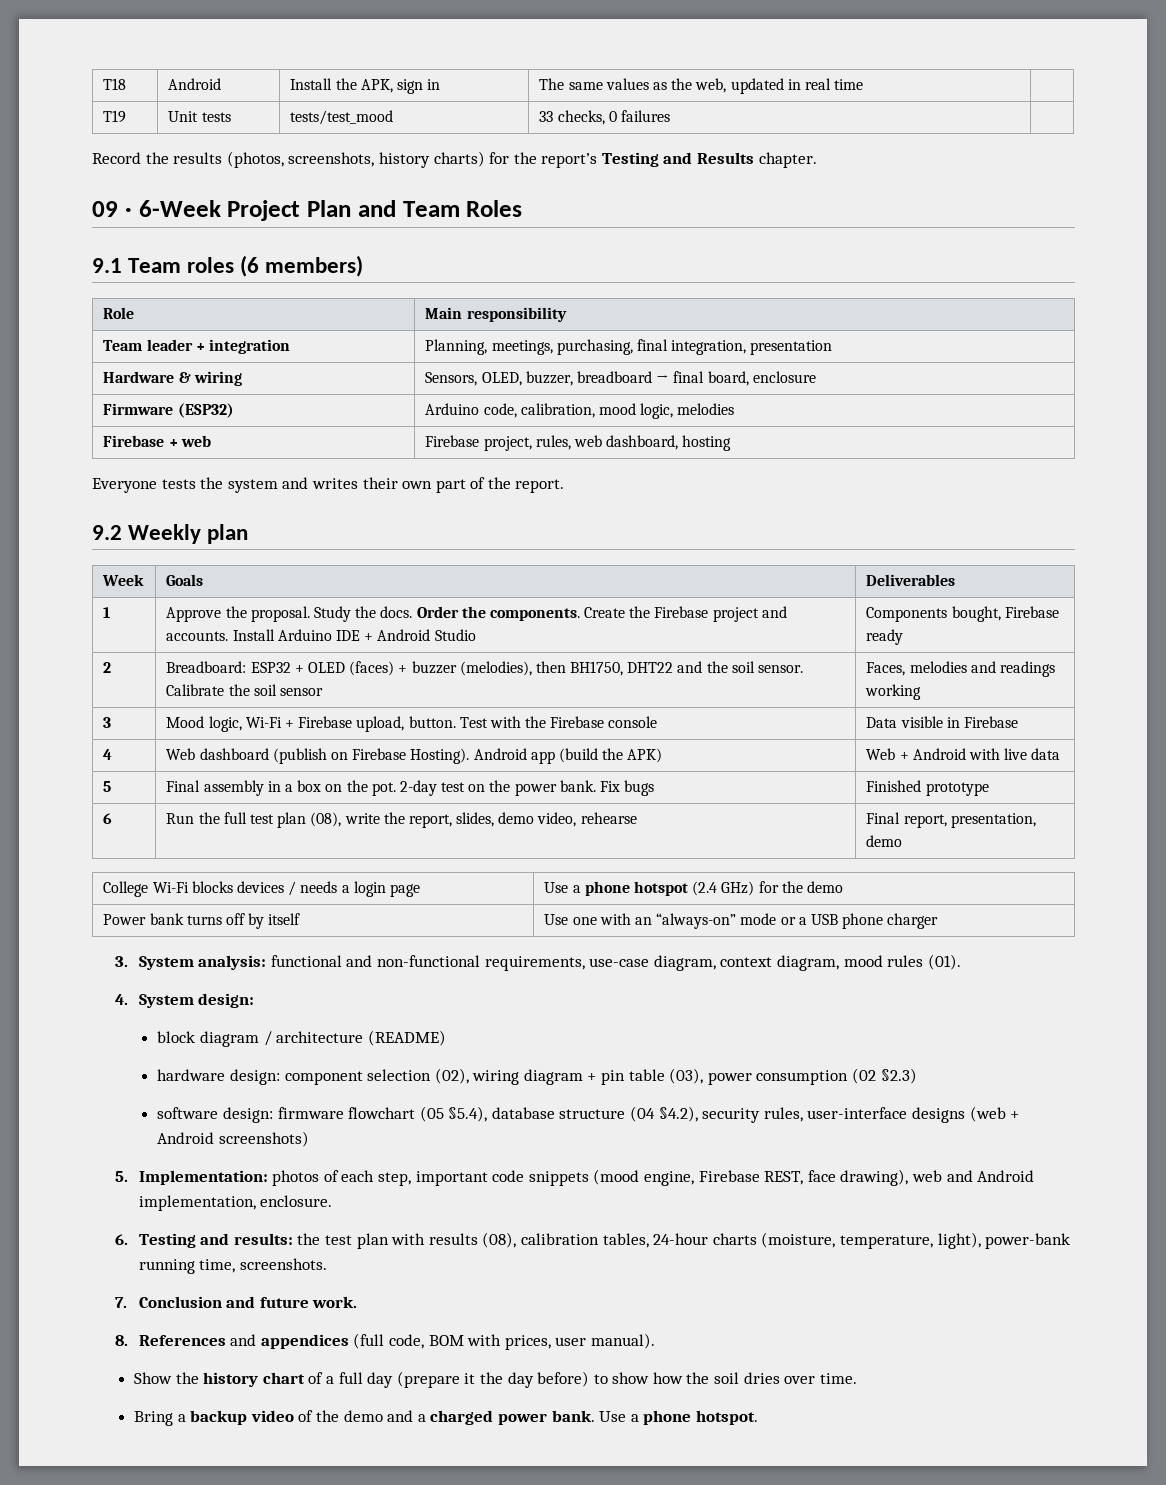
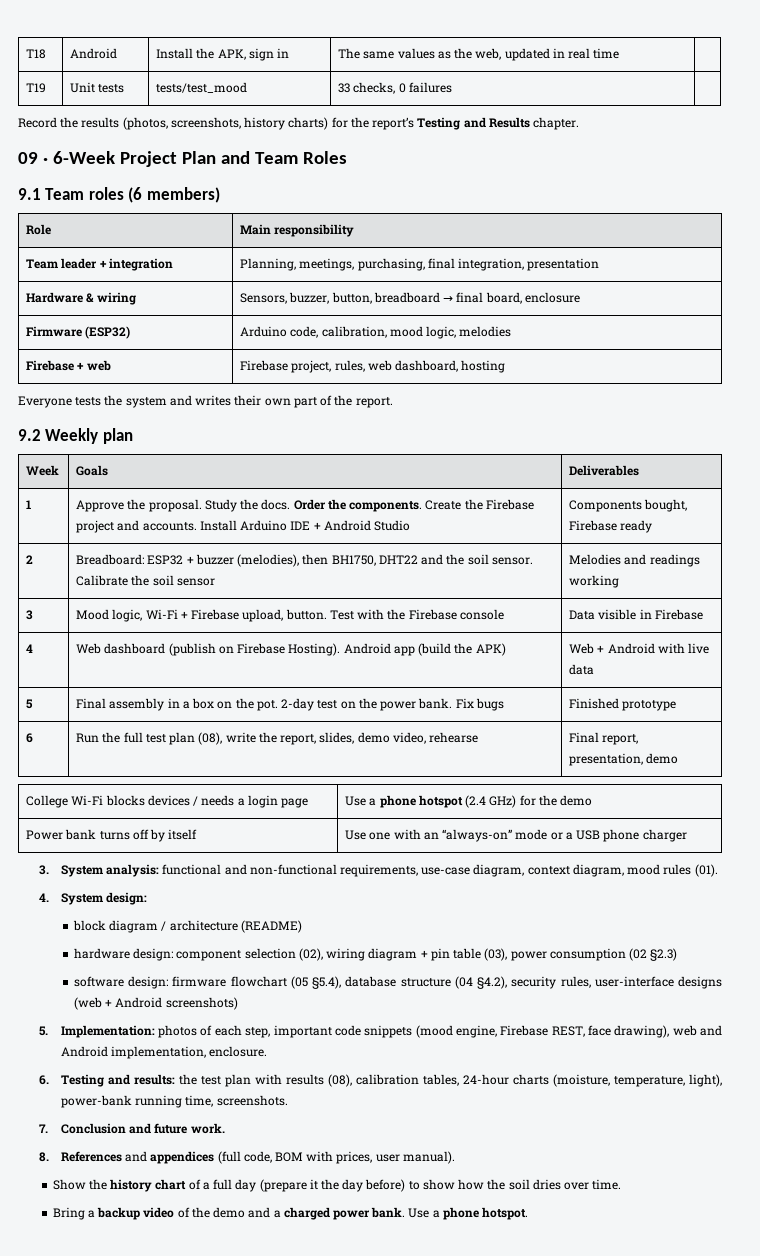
- Hardware & wiring | Sensors, OLED, buzzer, breadboard → final board, enclosure
+ Hardware & wiring | Sensors, buzzer, button, breadboard → final board, enclosure
- 2 | Breadboard: ESP32 + OLED (faces) + buzzer (melodies), then BH1750, DHT22 and the soil sensor. Calibrate the soil sensor | Faces, melodies and readings working
+ 2 | Breadboard: ESP32 + buzzer (melodies), then BH1750, DHT22 and the soil sensor. Calibrate the soil sensor | Melodies and readings working

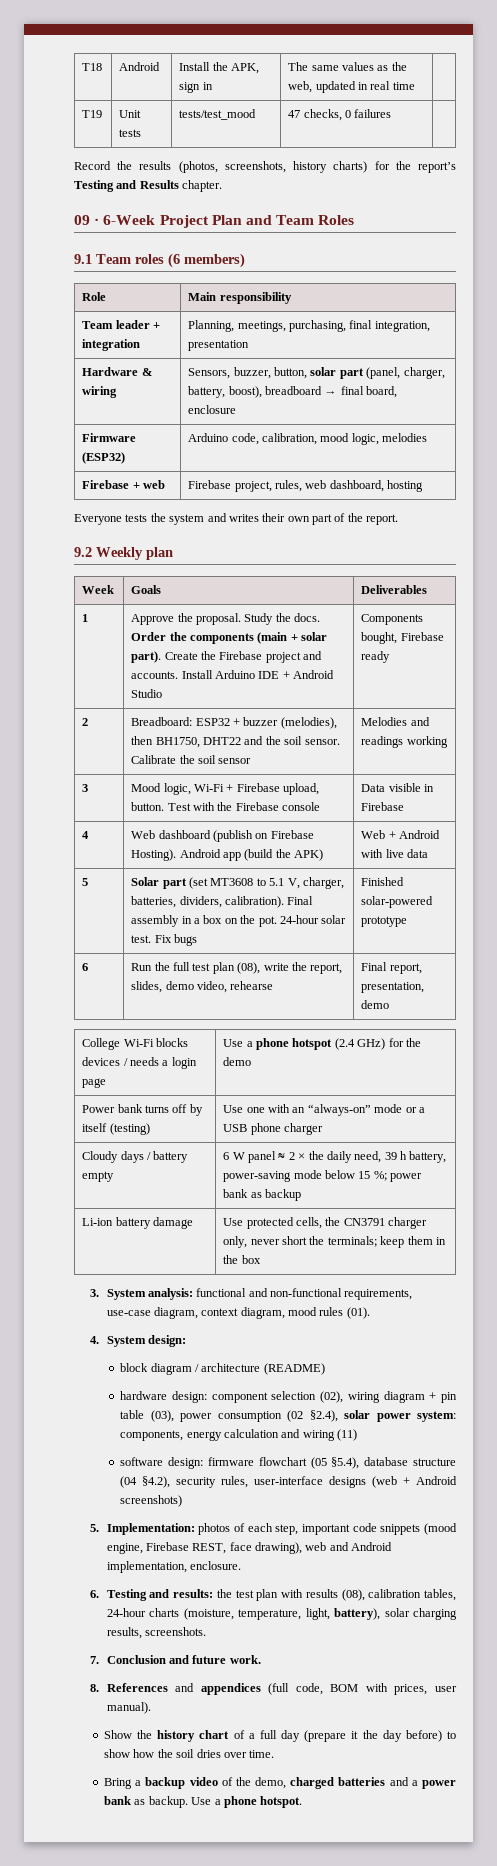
- T19 | Unit tests | tests/test_mood | 33 checks, 0 failures |
+ T19 | Unit tests | tests/test_mood | 47 checks, 0 failures |
- Hardware & wiring | Sensors, buzzer, button, breadboard → final board, enclosure
+ Hardware & wiring | Sensors, buzzer, button, solar part (panel, charger, battery, boost), breadboard → final board, enclosure
- 1 | Approve the proposal. Study the docs. Order the components. Create the Firebase project and accounts. Install Arduino IDE + Android Studio | Components bought, Firebase ready
+ 1 | Approve the proposal. Study the docs. Order the components (main + solar part). Create the Firebase project and accounts. Install Arduino IDE + Android Studio | Components bought, Firebase ready
- 5 | Final assembly in a box on the pot. 2-day test on the power bank. Fix bugs | Finished prototype
+ 5 | Solar part (set MT3608 to 5.1 V, charger, batteries, dividers, calibration). Final assembly in a box on the pot. 24-hour solar test. Fix bugs | Finished solar-powered prototype
- Power bank turns off by itself | Use one with an “always-on” mode or a USB phone charger
+ Power bank turns off by itself (testing) | Use one with an “always-on” mode or a USB phone charger
+ Cloudy days / battery empty | 6 W panel ≈ 2 × the daily need, 39 h battery, power-saving mode below 15 %; power bank as backup
+ Li-ion battery damage | Use protected cells, the CN3791 charger only, never short the terminals; keep them in the box
- hardware design: component selection (02), wiring diagram + pin table (03), power consumption (02 §2.3)
+ hardware design: component selection (02), wiring diagram + pin table (03), power consumption (02 §2.4), solar power system: components, energy calculation and wiring (11)
- 6. Testing and results: the test plan with results (08), calibration tables, 24-hour charts (moisture, temperature, light), power-bank running time, screenshots.
+ 6. Testing and results: the test plan with results (08), calibration tables, 24-hour charts (moisture, temperature, light, battery), solar charging results, screenshots.
- Bring a backup video of the demo and a charged power bank.
+ Bring a backup video of the demo, charged batteries and a power bank as backup.

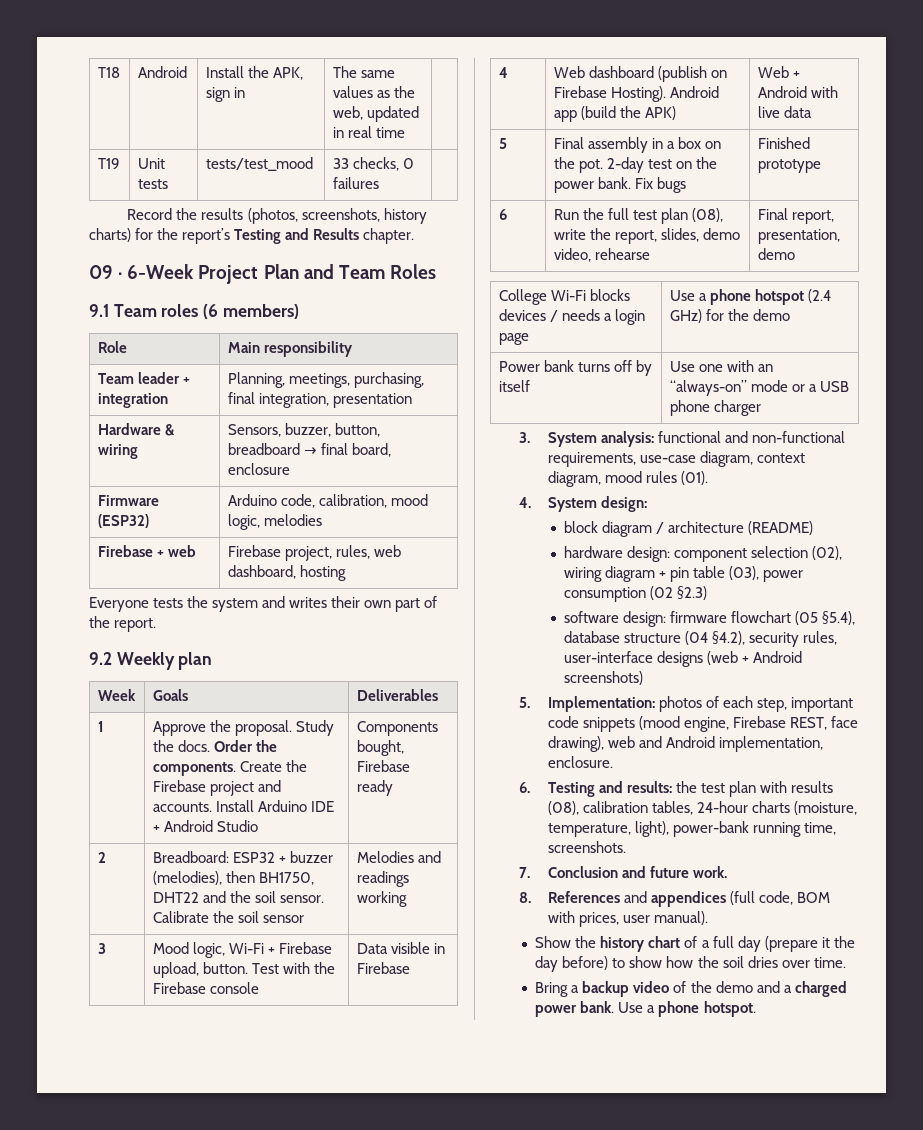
- T19 | Unit tests | tests/test_mood | 47 checks, 0 failures |
+ T19 | Unit tests | tests/test_mood | 33 checks, 0 failures |
- Hardware & wiring | Sensors, buzzer, button, solar part (panel, charger, battery, boost), breadboard → final board, enclosure
+ Hardware & wiring | Sensors, buzzer, button, breadboard → final board, enclosure
- 1 | Approve the proposal. Study the docs. Order the components (main + solar part). Create the Firebase project and accounts. Install Arduino IDE + Android Studio | Components bought, Firebase ready
+ 1 | Approve the proposal. Study the docs. Order the components. Create the Firebase project and accounts. Install Arduino IDE + Android Studio | Components bought, Firebase ready
- 5 | Solar part (set MT3608 to 5.1 V, charger, batteries, dividers, calibration). Final assembly in a box on the pot. 24-hour solar test. Fix bugs | Finished solar-powered prototype
+ 5 | Final assembly in a box on the pot. 2-day test on the power bank. Fix bugs | Finished prototype
- Power bank turns off by itself (testing) | Use one with an “always-on” mode or a USB phone charger
+ Power bank turns off by itself | Use one with an “always-on” mode or a USB phone charger
- Cloudy days / battery empty | 6 W panel ≈ 2 × the daily need, 39 h battery, power-saving mode below 15 %; power bank as backup
- Li-ion battery damage | Use protected cells, the CN3791 charger only, never short the terminals; keep them in the box
- hardware design: component selection (02), wiring diagram + pin table (03), power consumption (02 §2.4), solar power system: components, energy calculation and wiring (11)
+ hardware design: component selection (02), wiring diagram + pin table (03), power consumption (02 §2.3)
- 6. Testing and results: the test plan with results (08), calibration tables, 24-hour charts (moisture, temperature, light, battery), solar charging results, screenshots.
+ 6. Testing and results: the test plan with results (08), calibration tables, 24-hour charts (moisture, temperature, light), power-bank running time, screenshots.
- Bring a backup video of the demo, charged batteries and a power bank as backup.
+ Bring a backup video of the demo and a charged power bank.

